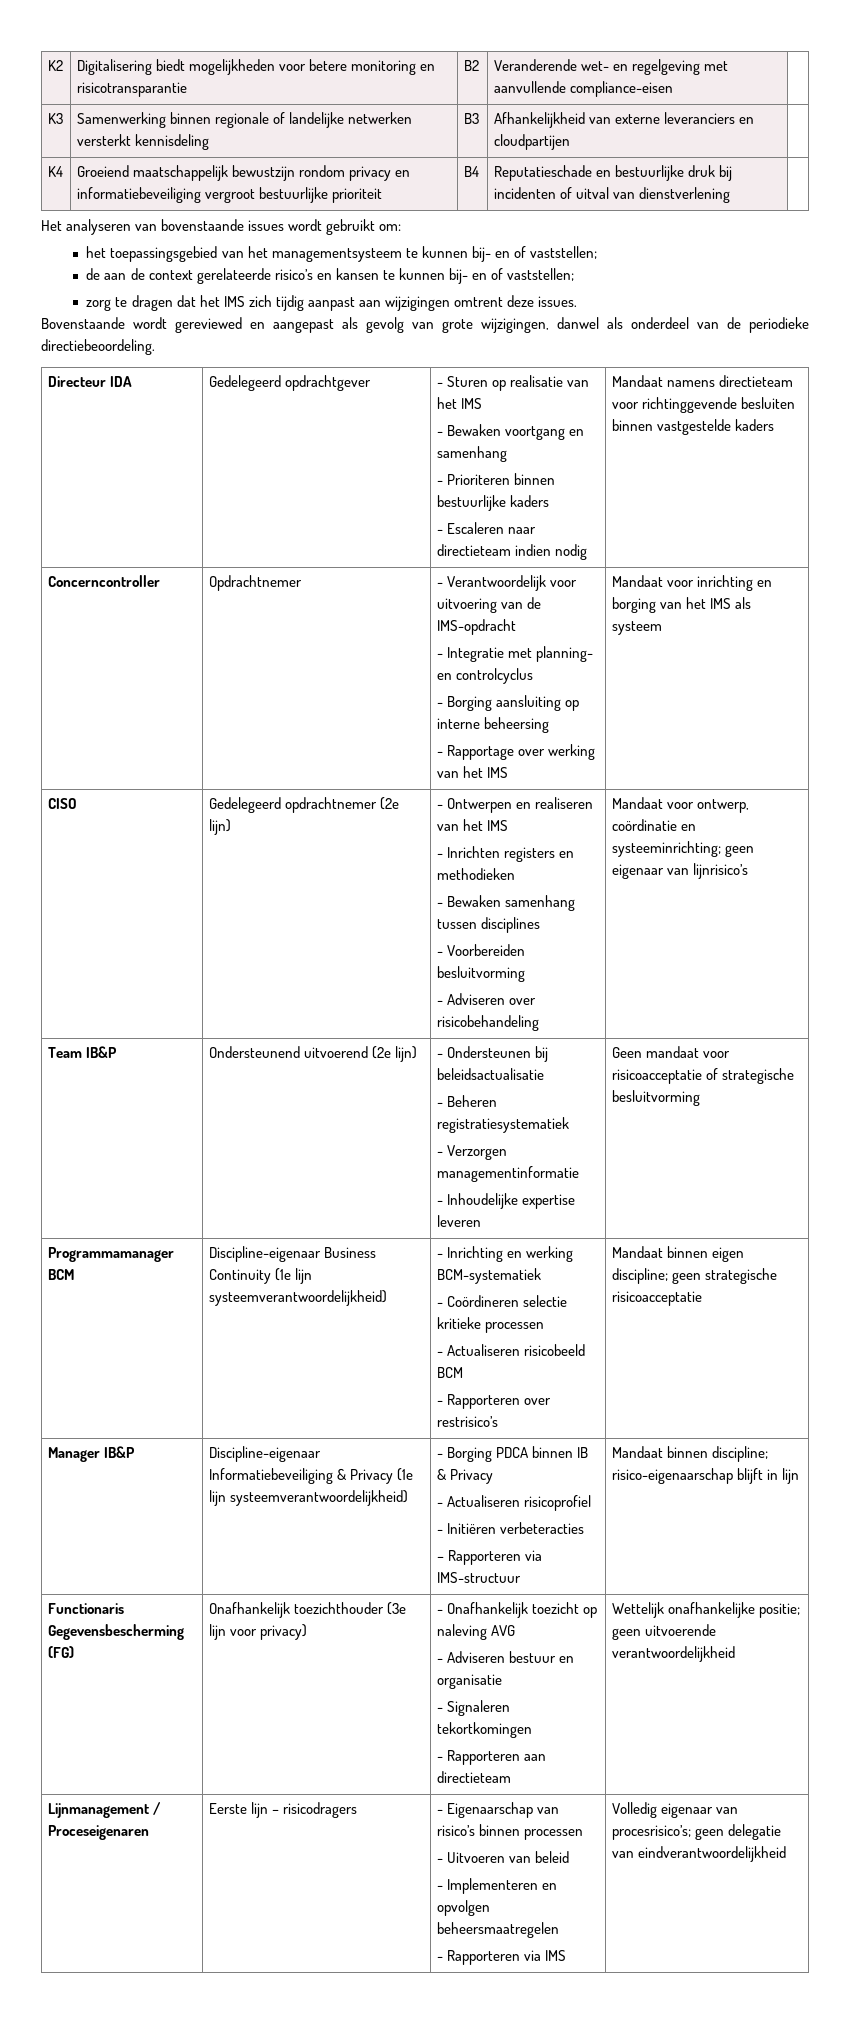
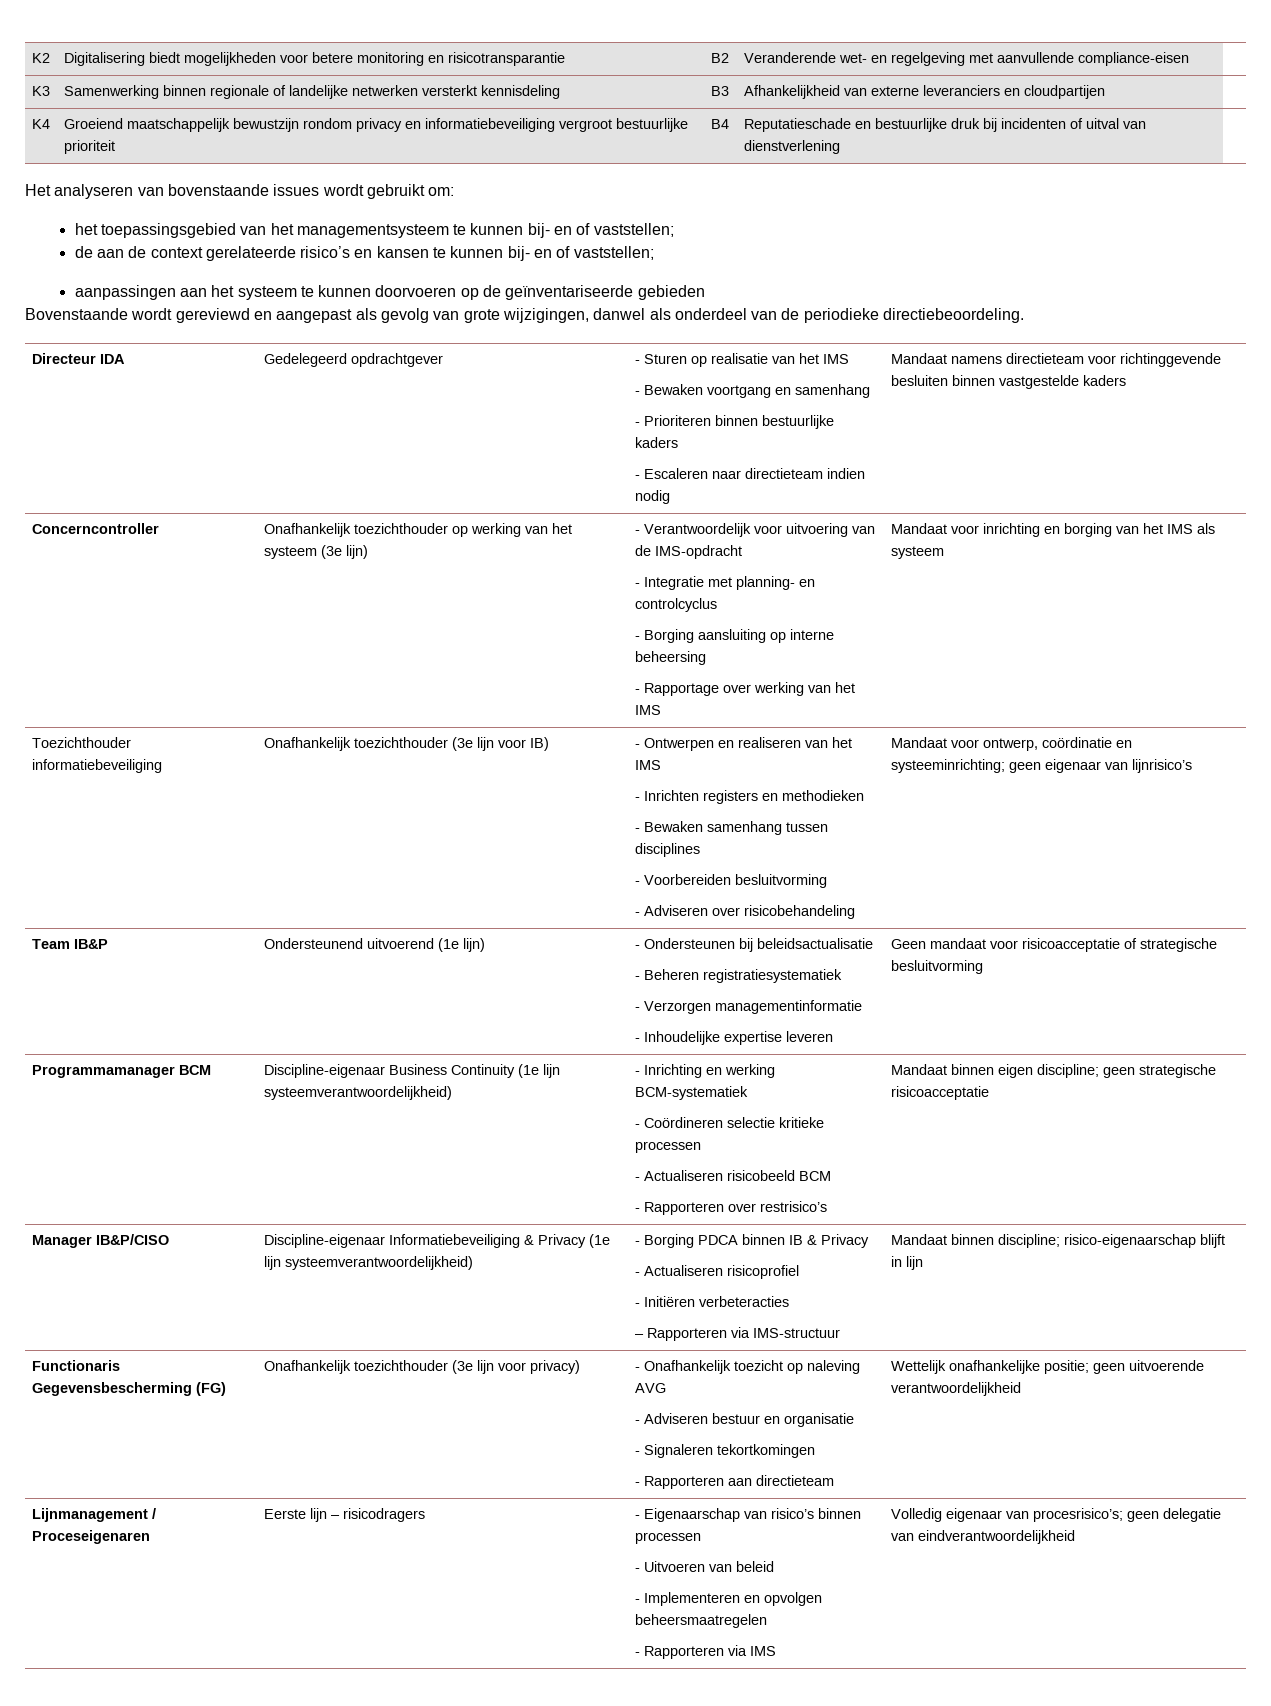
- zorg te dragen dat het IMS zich tijdig aanpast aan wijzigingen omtrent deze issues.
+ aanpassingen aan het systeem te kunnen doorvoeren op de geïnventariseerde gebieden
- Bovenstaande wordt gereviewed en aangepast als gevolg van grote wijzigingen, danwel als onderdeel van de periodieke directiebeoordeling.
+ Bovenstaande wordt gereviewd en aangepast als gevolg van grote wijzigingen, danwel als onderdeel van de periodieke directiebeoordeling.
- Opdrachtnemer
+ Onafhankelijk toezichthouder op werking van het systeem (3e lijn)
- CISO | Gedelegeerd opdrachtnemer (2e lijn)
+ Toezichthouder informatiebeveiliging | Onafhankelijk toezichthouder (3e lijn voor IB)
- Team IB&P | Ondersteunend uitvoerend (2e lijn) | - Ondersteunen bij beleidsactualisatie
+ Team IB&P | Ondersteunend uitvoerend (1e lijn) | - Ondersteunen bij beleidsactualisatie
- Manager IB&P | Discipline-eigenaar Informatiebeveiliging & Privacy (1e lijn systeemverantwoordelijkheid) | - Borging PDCA binnen IB & Privacy
+ Manager IB&P/CISO | Discipline-eigenaar Informatiebeveiliging & Privacy (1e lijn systeemverantwoordelijkheid) | - Borging PDCA binnen IB & Privacy

